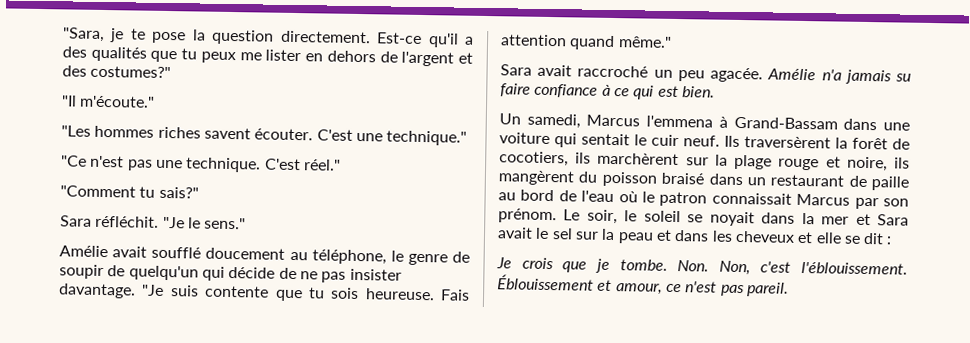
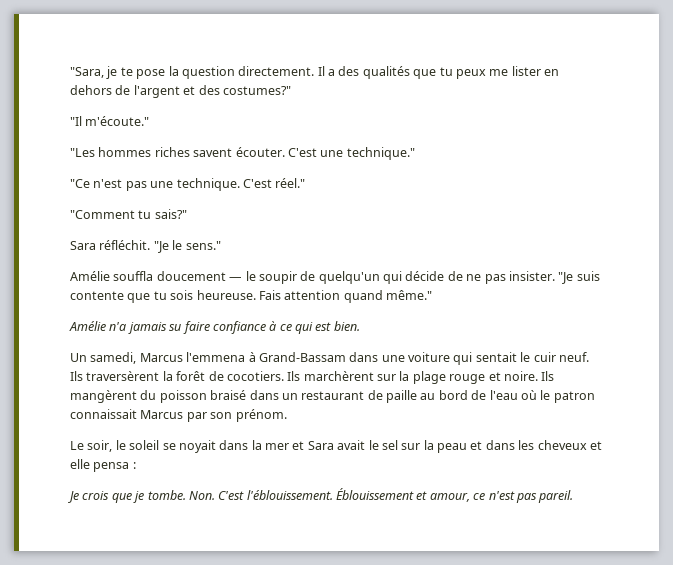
- Est-ce qu'il a des qualités que tu peux me lister en dehors de l'argent et des costumes?"
+ Il a des qualités que tu peux me lister en dehors de l'argent et des costumes?"
- Amélie avait soufflé doucement au téléphone, le genre de soupir de quelqu'un qui décide de ne pas insister davantage.
+ Amélie souffla doucement — le soupir de quelqu'un qui décide de ne pas insister.
- Sara avait raccroché un peu agacée.
- Ils traversèrent la forêt de cocotiers, ils marchèrent sur la plage rouge et noire, ils mangèrent du poisson braisé dans un restaurant de paille au bord de l'eau où le patron connaissait Marcus par son prénom. Le soir, le soleil se noyait dans la mer et Sara avait le sel sur la peau et dans les cheveux et elle se dit :
+ Ils traversèrent la forêt de cocotiers. Ils marchèrent sur la plage rouge et noire. Ils mangèrent du poisson braisé dans un restaurant de paille au bord de l'eau où le patron connaissait Marcus par son prénom.
+ Le soir, le soleil se noyait dans la mer et Sara avait le sel sur la peau et dans les cheveux et elle pensa :
- Non. Non, c'est l'éblouissement.
+ Non. C'est l'éblouissement.

